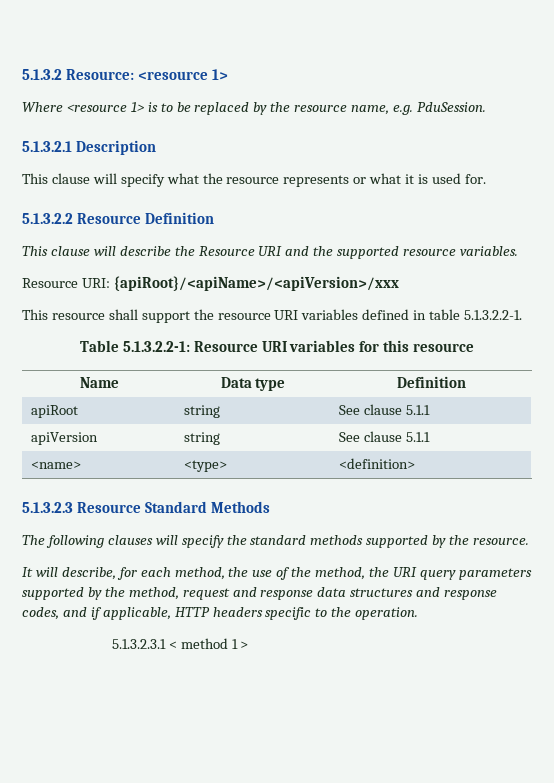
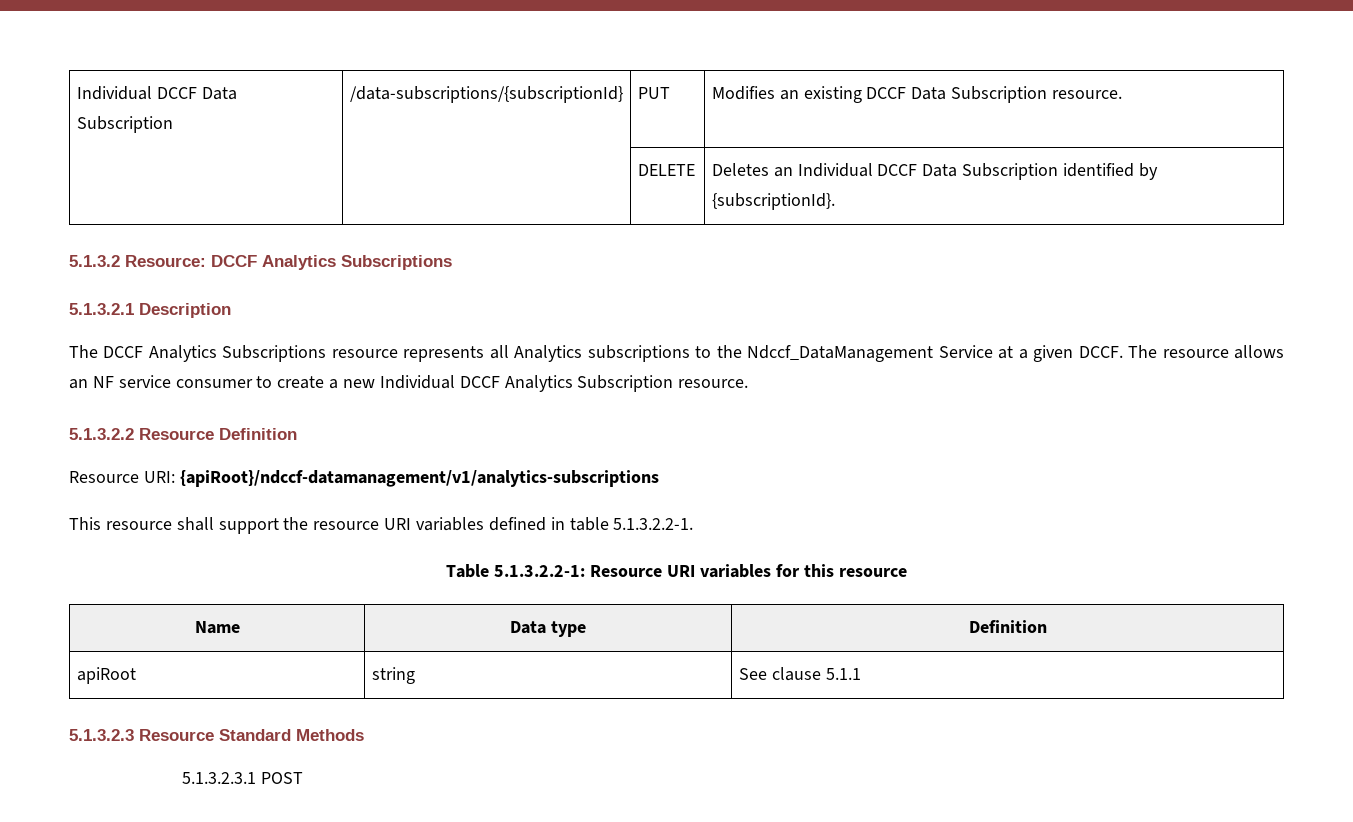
- 5.1.3.2 Resource: <resource 1>
- Where <resource 1> is to be replaced by the resource name, e.g. PduSession.
+ Individual DCCF Data Subscription | /data-subscriptions/{subscriptionId} | PUT | Modifies an existing DCCF Data Subscription resource.
+ | | DELETE | Deletes an Individual DCCF Data Subscription identified by {subscriptionId}.
+ 5.1.3.2 Resource: DCCF Analytics Subscriptions
  5.1.3.2.1 Description
- This clause will specify what the resource represents or what it is used for.
+ The DCCF Analytics Subscriptions resource represents all Analytics subscriptions to the Ndccf_DataManagement Service at a given DCCF. The resource allows an NF service consumer to create a new Individual DCCF Analytics Subscription resource.
  5.1.3.2.2 Resource Definition
- This clause will describe the Resource URI and the supported resource variables.
- Resource URI: {apiRoot}/<apiName>/<apiVersion>/xxx
+ Resource URI: {apiRoot}/ndccf-datamanagement/v1/analytics-subscriptions
- apiVersion | string | See clause 5.1.1
- <name> | <type> | <definition>
  5.1.3.2.3 Resource Standard Methods
- The following clauses will specify the standard methods supported by the resource.
- It will describe, for each method, the use of the method, the URI query parameters supported by the method, request and response data structures and response codes, and if applicable, HTTP headers specific to the operation.
- 5.1.3.2.3.1 < method 1 >
+ 5.1.3.2.3.1 POST

